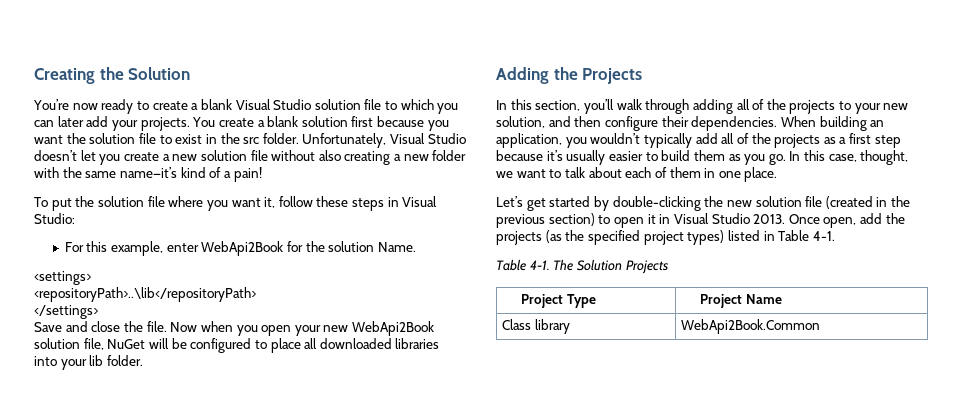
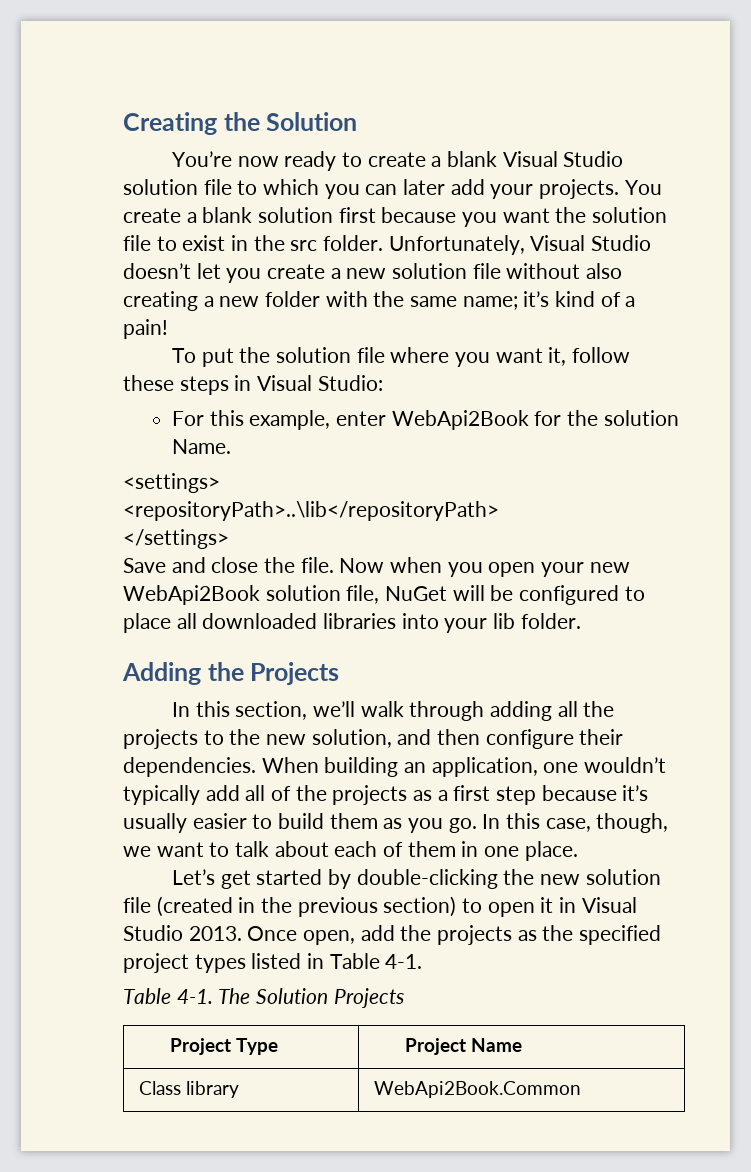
- Unfortunately, Visual Studio doesn’t let you create a new solution file without also creating a new folder with the same name—it’s kind of a pain!
+ Unfortunately, Visual Studio doesn’t let you create a new solution file without also creating a new folder with the same name; it’s kind of a pain!
- In this section, you’ll walk through adding all of the projects to your new solution, and then configure their dependencies.
+ In this section, we’ll walk through adding all the projects to the new solution, and then configure their dependencies.
- When building an application, you wouldn’t typically add all of the projects as a first step because it’s usually easier to build them as you go.
+ When building an application, one wouldn’t typically add all of the projects as a first step because it’s usually easier to build them as you go.
- In this case, thought, we want to talk about each of them in one place.
+ In this case, though, we want to talk about each of them in one place.
- Once open, add the projects (as the specified project types) listed in Table 4-1.
+ Once open, add the projects as the specified project types listed in Table 4-1.

